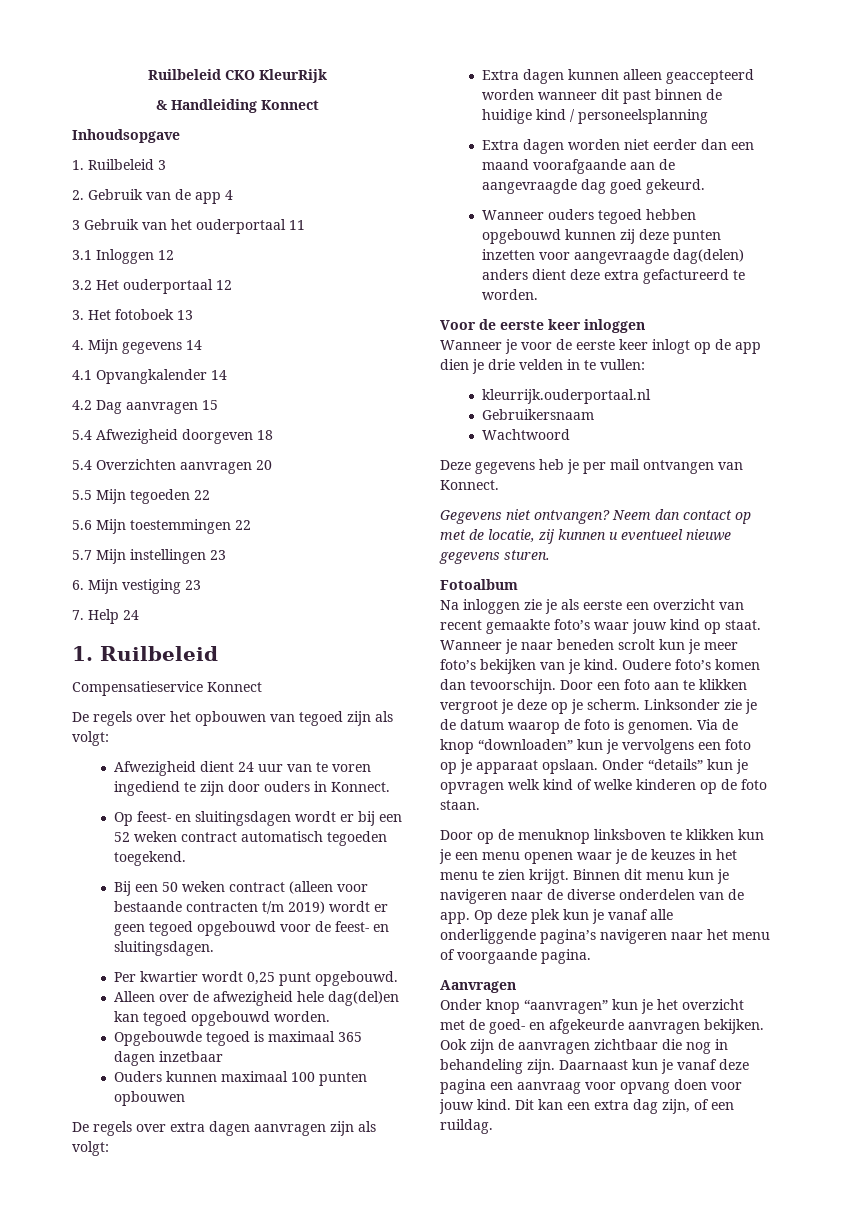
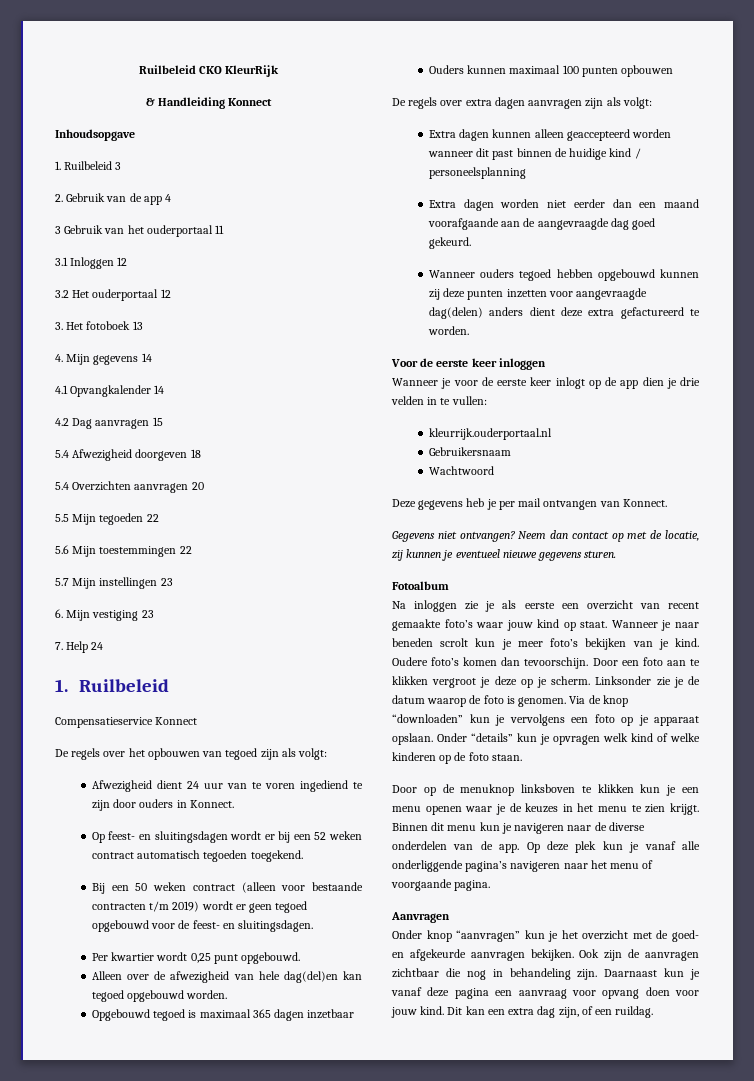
- Alleen over de afwezigheid hele dag(del)en kan tegoed opgebouwd worden.
+ Alleen over de afwezigheid van hele dag(del)en kan tegoed opgebouwd worden.
- Opgebouwde tegoed is maximaal 365 dagen inzetbaar
+ Opgebouwd tegoed is maximaal 365 dagen inzetbaar
- Neem dan contact op met de locatie, zij kunnen u eventueel nieuwe gegevens sturen.
+ Neem dan contact op met de locatie, zij kunnen je eventueel nieuwe gegevens sturen.

